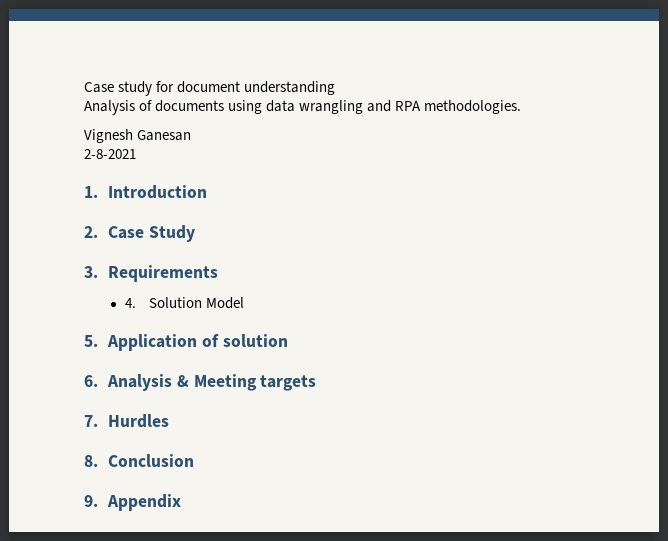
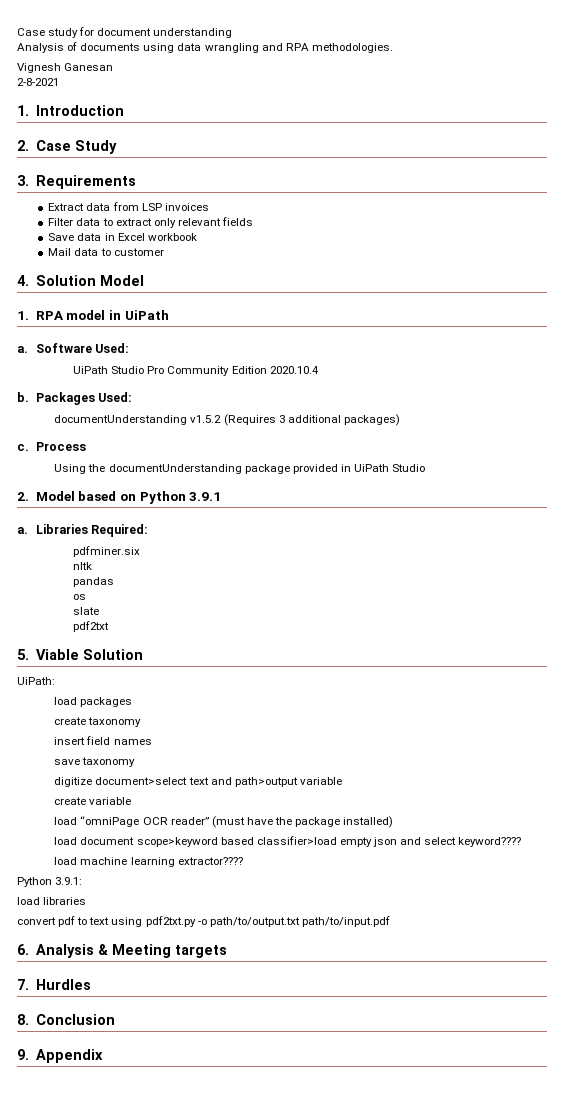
+ Extract data from LSP invoices
+ Filter data to extract only relevant fields
+ Save data in Excel workbook
+ Mail data to customer
  4. Solution Model
- 5. Application of solution
+ 1. RPA model in UiPath
+ a. Software Used:
+ UiPath Studio Pro Community Edition 2020.10.4
+ b. Packages Used:
+ documentUnderstanding v1.5.2 (Requires 3 additional packages)
+ c. Process
+ Using the documentUnderstanding package provided in UiPath Studio
+ 2. Model based on Python 3.9.1
+ a. Libraries Required:
+ pdfminer.six
+ nltk
+ pandas
+ os
+ slate
+ pdf2txt
+ 5. Viable Solution
+ UiPath:
+ load packages
+ create taxonomy
+ insert field names
+ save taxonomy
+ digitize document>select text and path>output variable
+ create variable
+ load “omniPage OCR reader” (must have the package installed)
+ load document scope>keyword based classifier>load empty json and select keyword????
+ load machine learning extractor????
+ Python 3.9.1:
+ load libraries
+ convert pdf to text using pdf2txt.py -o path/to/output.txt path/to/input.pdf

